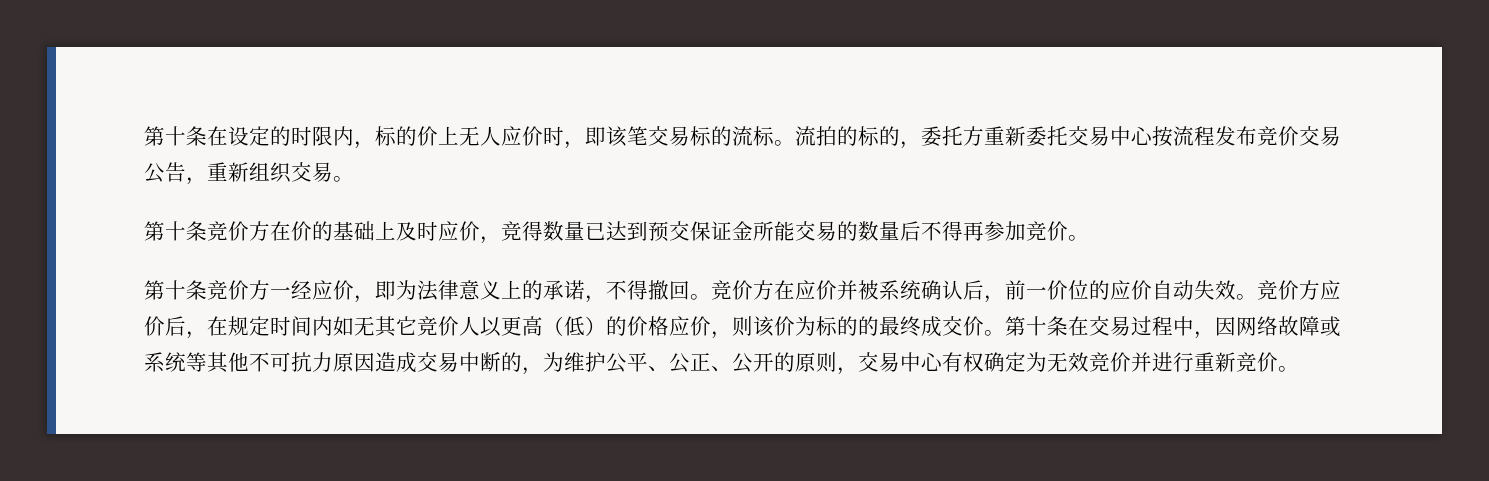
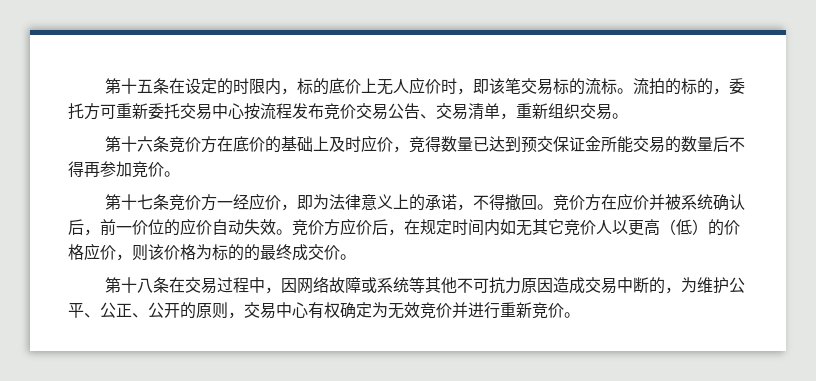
- 第十条在设定的时限内，标的价上无人应价时，即该笔交易标的流标。
+ 第十五条在设定的时限内，标的底价上无人应价时，即该笔交易标的流标。
- 流拍的标的，委托方重新委托交易中心按流程发布竞价交易公告，重新组织交易。
+ 流拍的标的，委托方可重新委托交易中心按流程发布竞价交易公告、交易清单，重新组织交易。
- 第十条竞价方在价的基础上及时应价，竞得数量已达到预交保证金所能交易的数量后不得再参加竞价。
+ 第十六条竞价方在底价的基础上及时应价，竞得数量已达到预交保证金所能交易的数量后不得再参加竞价。
- 第十条竞价方一经应价，即为法律意义上的承诺，不得撤回。
+ 第十七条竞价方一经应价，即为法律意义上的承诺，不得撤回。
- 竞价方应价后，在规定时间内如无其它竞价人以更高（低）的价格应价，则该价为标的的最终成交价。第十条在交易过程中，因网络故障或系统等其他不可抗力原因造成交易中断的，为维护公平、公正、公开的原则，交易中心有权确定为无效竞价并进行重新竞价。
+ 竞价方应价后，在规定时间内如无其它竞价人以更高（低）的价格应价，则该价格为标的的最终成交价。
+ 第十八条在交易过程中，因网络故障或系统等其他不可抗力原因造成交易中断的，为维护公平、公正、公开的原则，交易中心有权确定为无效竞价并进行重新竞价。

